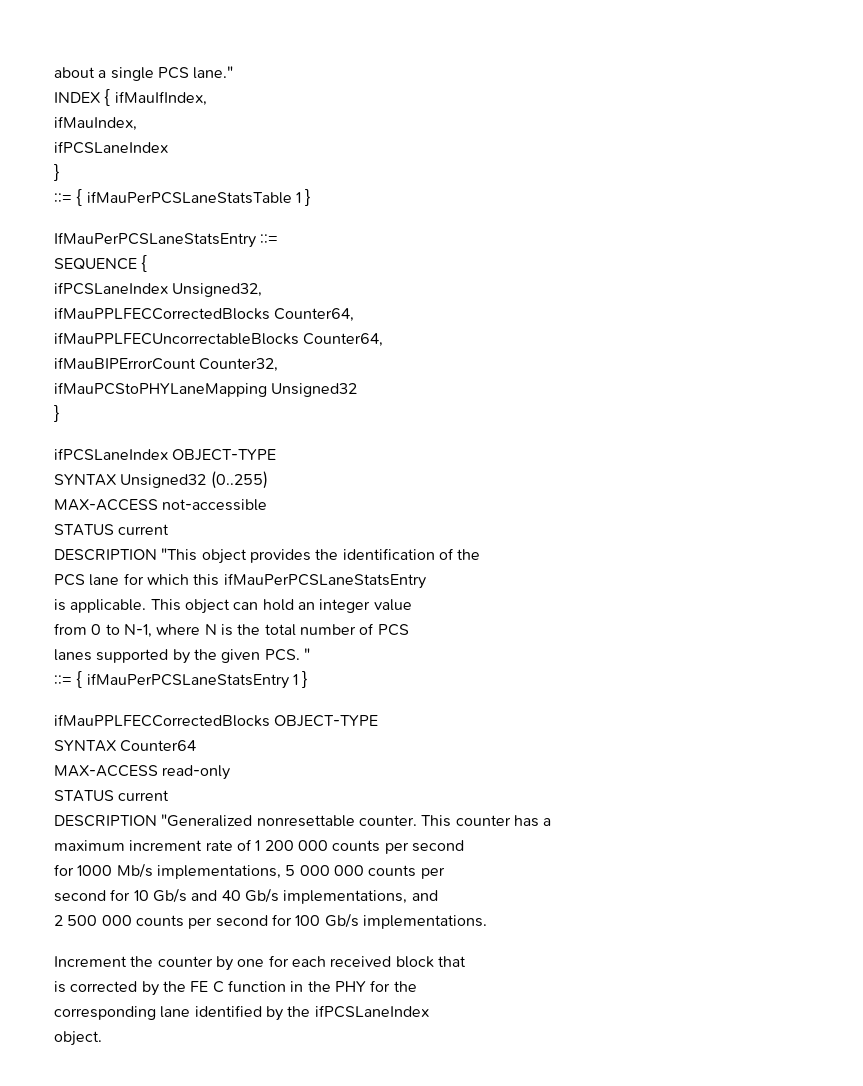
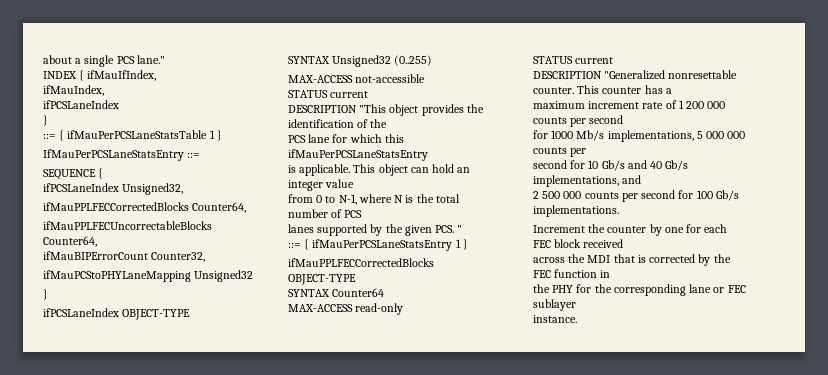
- Increment the counter by one for each received block that
- is corrected by the FE C function in the PHY for the
- corresponding lane identified by the ifPCSLaneIndex
- object.
+ Increment the counter by one for each FEC block received
+ across the MDI that is corrected by the FEC function in
+ the PHY for the corresponding lane or FEC sublayer
+ instance.

